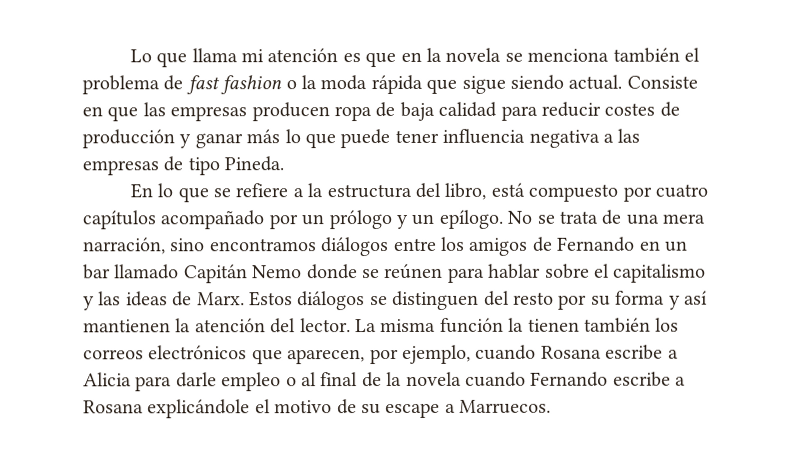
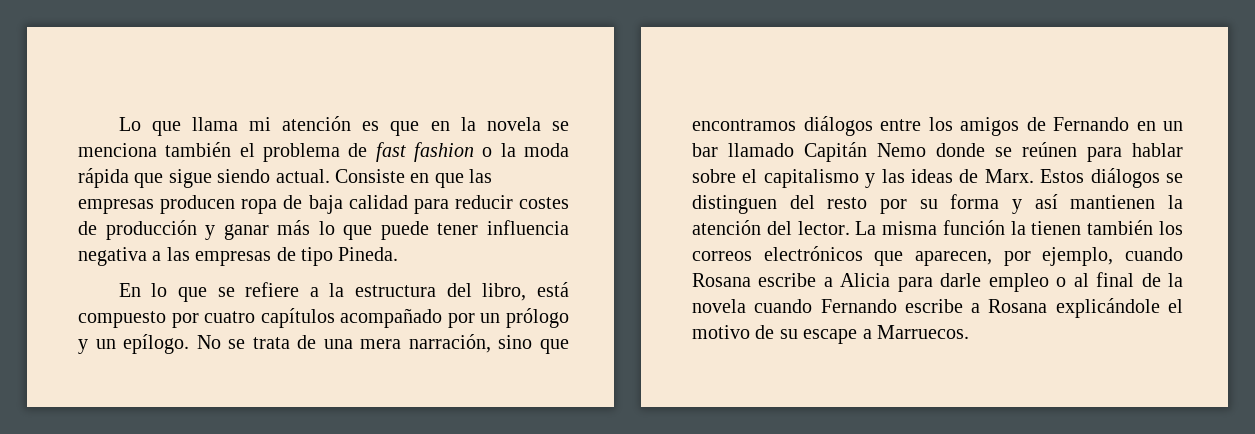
- No se trata de una mera narración, sino encontramos diálogos entre los amigos de Fernando en un bar llamado Capitán Nemo donde se reúnen para hablar sobre el capitalismo y las ideas de Marx.
+ No se trata de una mera narración, sino que encontramos diálogos entre los amigos de Fernando en un bar llamado Capitán Nemo donde se reúnen para hablar sobre el capitalismo y las ideas de Marx.

